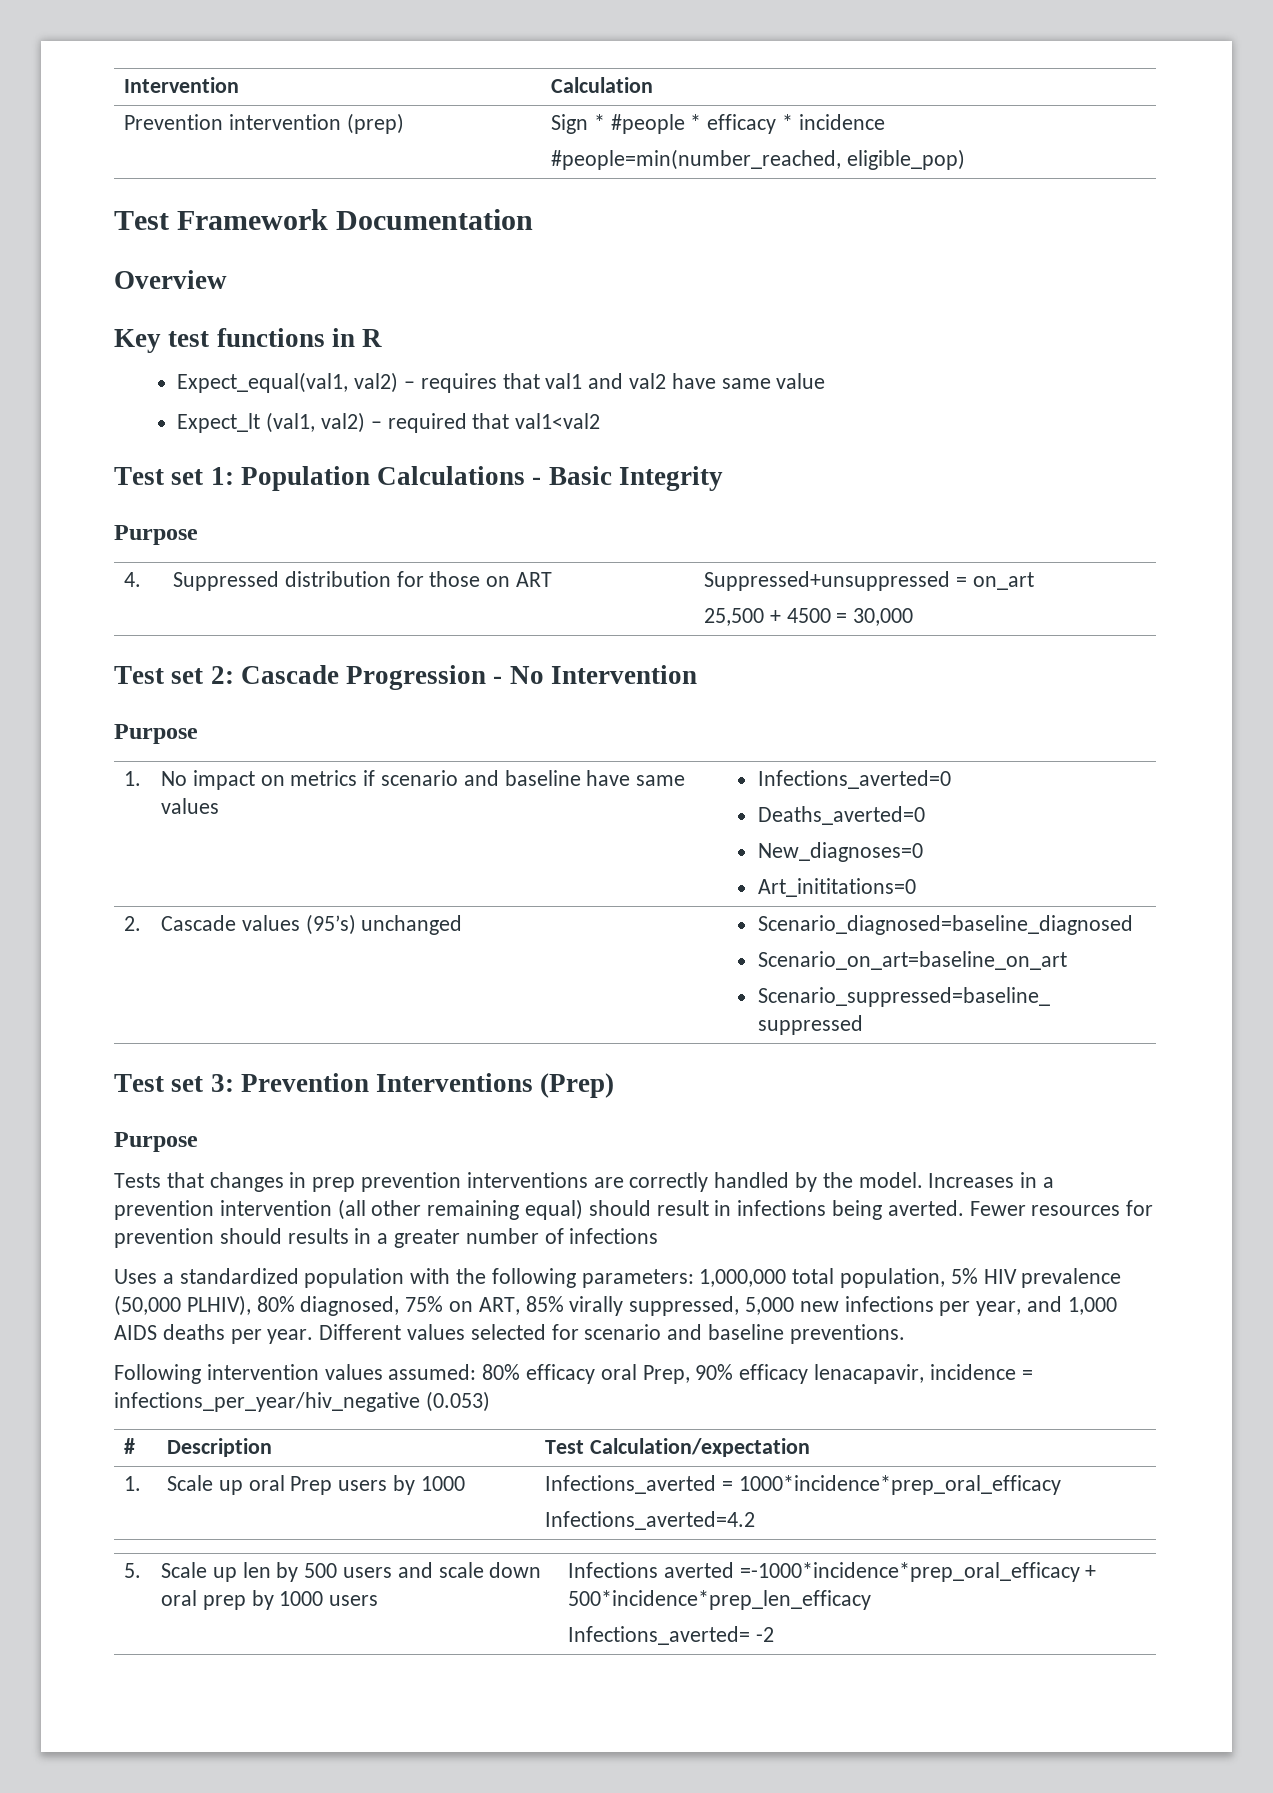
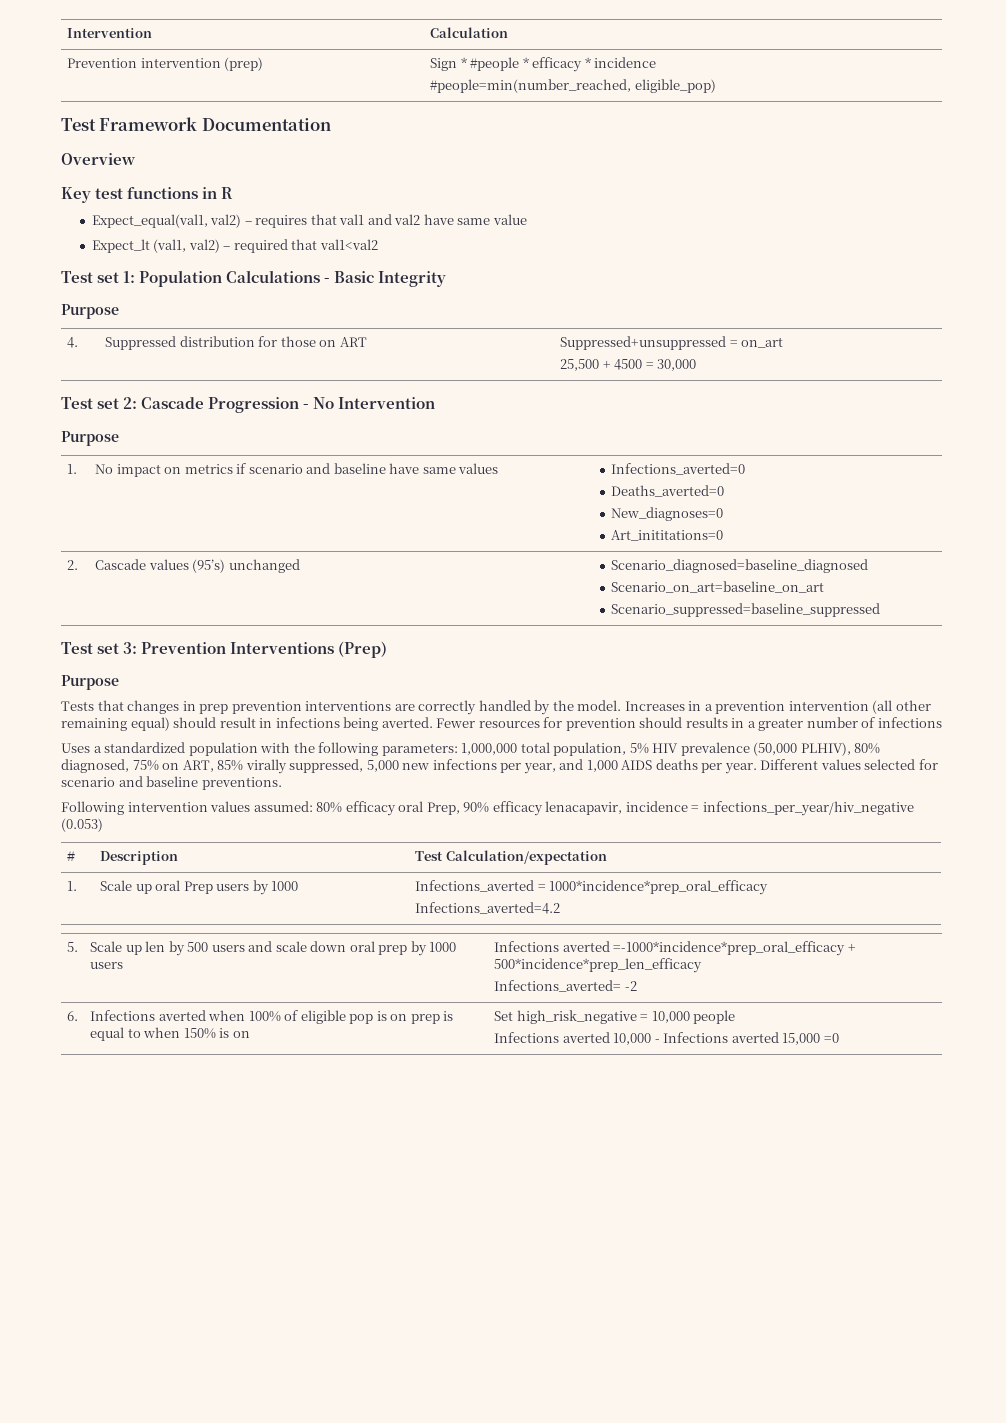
+ 6. | Infections averted when 100% of eligible pop is on prep is equal to when 150% is on | Set high_risk_negative = 10,000 people
+ Infections averted 10,000 - Infections averted 15,000 =0

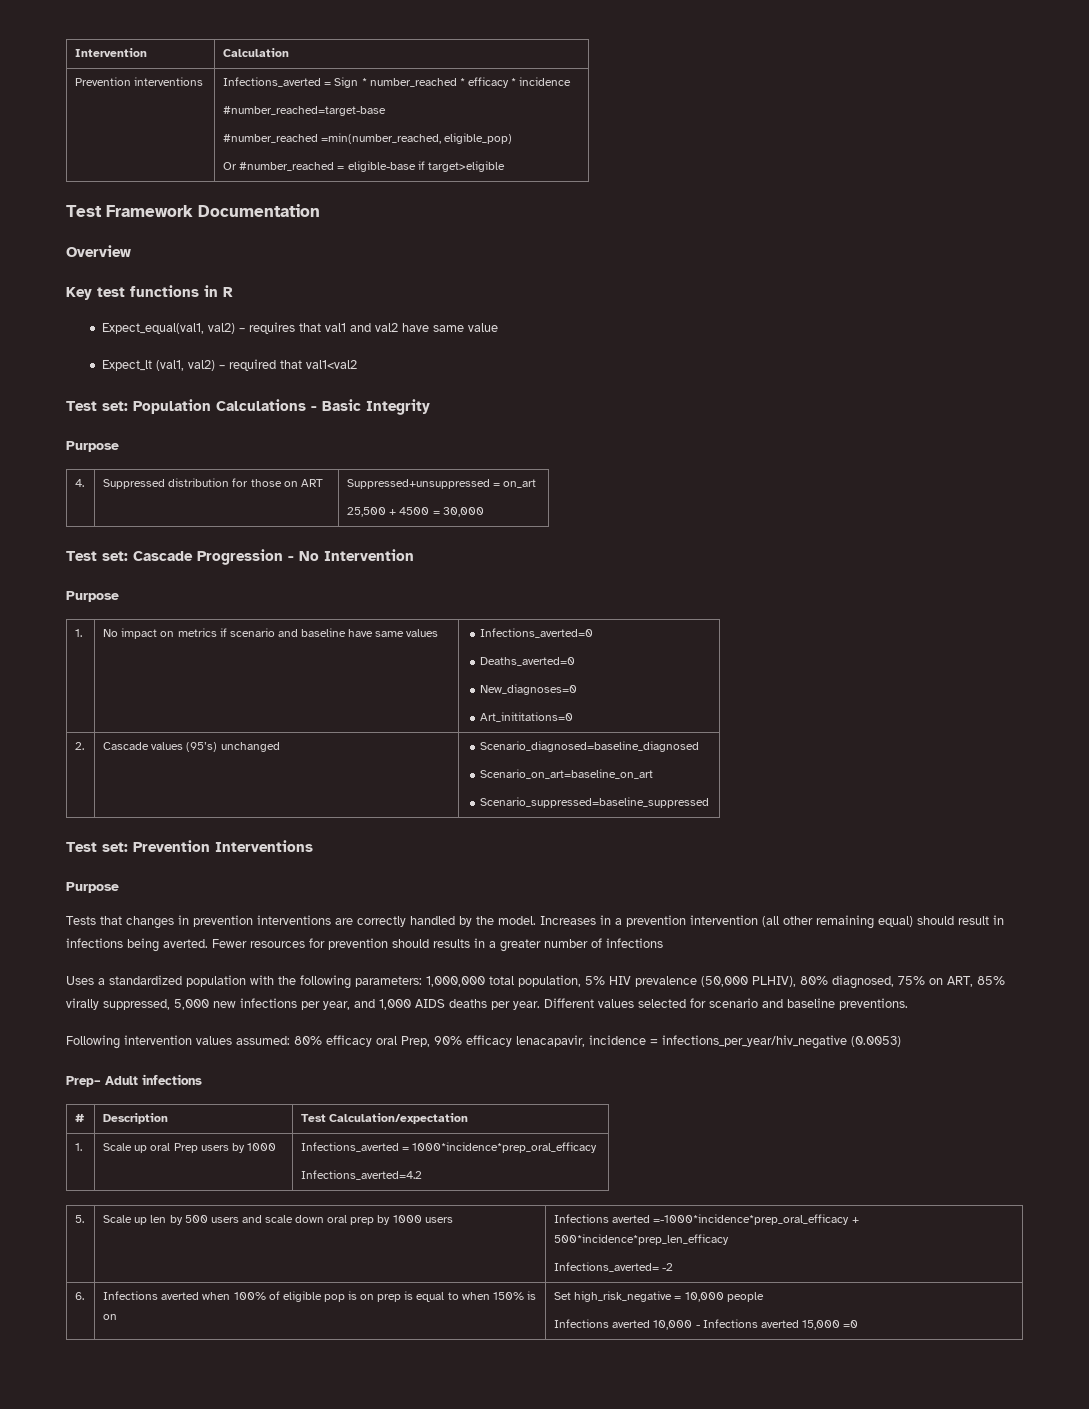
- Prevention intervention (prep) | Sign * #people * efficacy * incidence
- #people=min(number_reached, eligible_pop)
+ Prevention interventions | Infections_averted = Sign * number_reached * efficacy * incidence
+ #number_reached=target-base
+ #number_reached =min(number_reached, eligible_pop)
+ Or #number_reached = eligible-base if target>eligible
- Test set 1: Population Calculations - Basic Integrity
+ Test set: Population Calculations - Basic Integrity
- Test set 2: Cascade Progression - No Intervention
+ Test set: Cascade Progression - No Intervention
- Test set 3: Prevention Interventions (Prep)
+ Test set: Prevention Interventions
- Tests that changes in prep prevention interventions are correctly handled by the model.
+ Tests that changes in prevention interventions are correctly handled by the model.
- Following intervention values assumed: 80% efficacy oral Prep, 90% efficacy lenacapavir, incidence = infections_per_year/hiv_negative (0.053)
+ Following intervention values assumed: 80% efficacy oral Prep, 90% efficacy lenacapavir, incidence = infections_per_year/hiv_negative (0.0053)
+ Prep– Adult infections

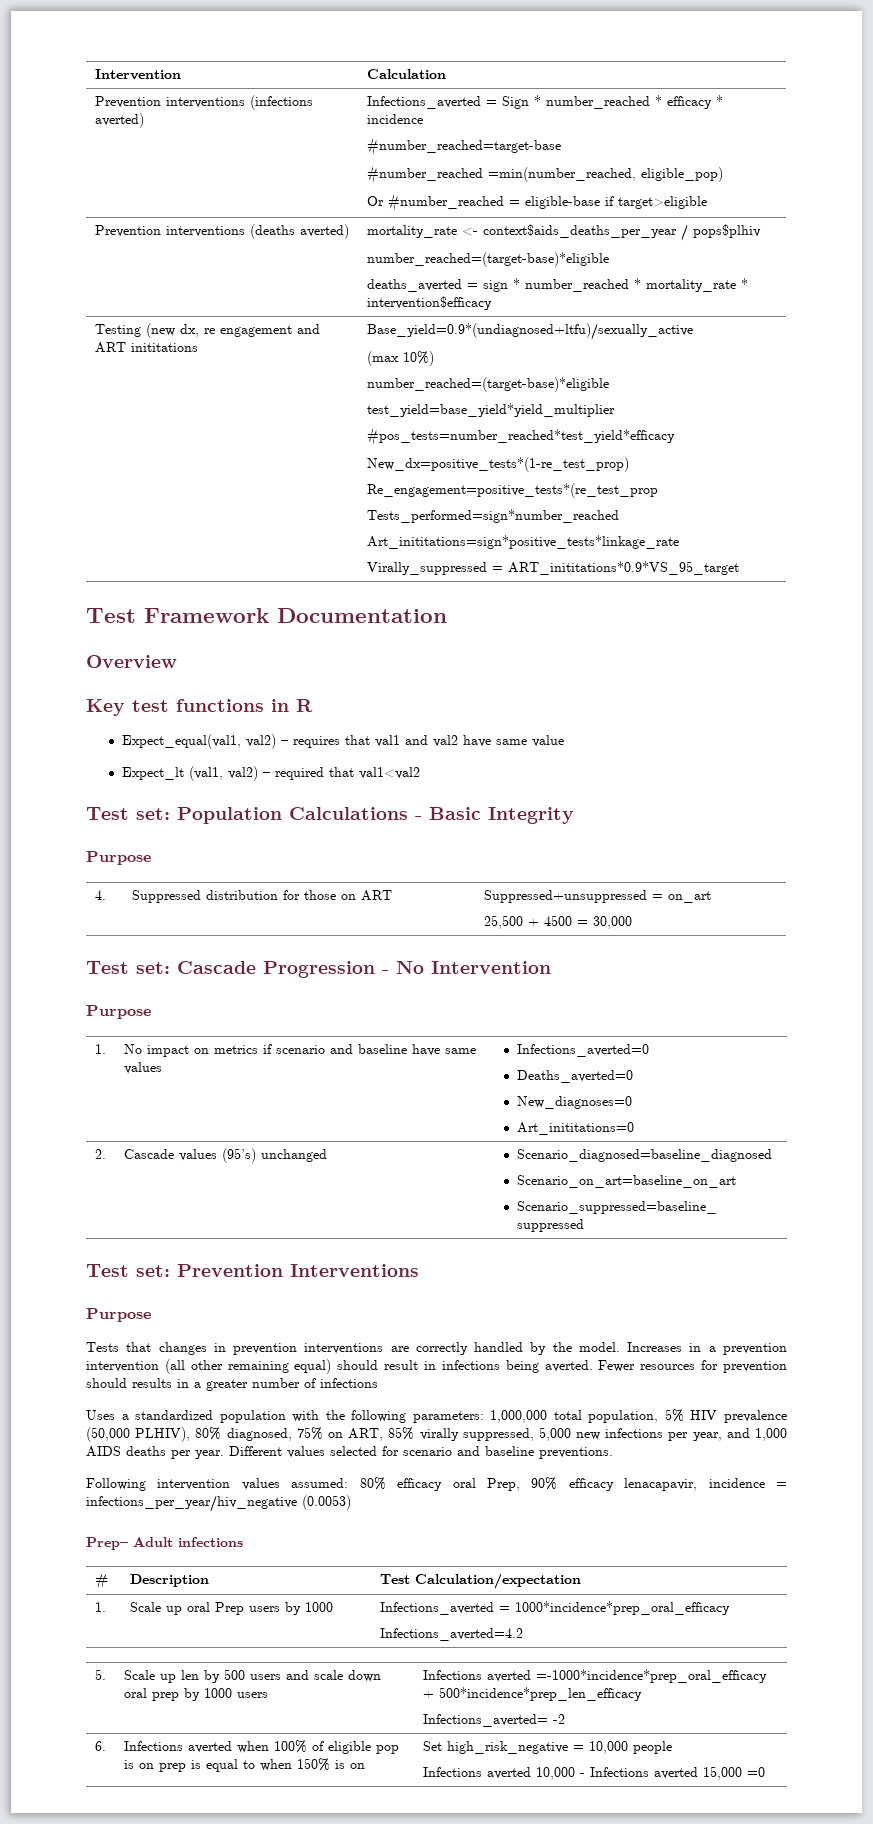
- Prevention interventions | Infections_averted = Sign * number_reached * efficacy * incidence
+ Prevention interventions (infections averted) | Infections_averted = Sign * number_reached * efficacy * incidence
+ Prevention interventions (deaths averted) | mortality_rate <- context$aids_deaths_per_year / pops$plhiv
+ number_reached=(target-base)*eligible
+ deaths_averted = sign * number_reached * mortality_rate * intervention$efficacy
+ Testing (new dx, re engagement and ART inititations | Base_yield=0.9*(undiagnosed+ltfu)/sexually_active
+ (max 10%)
+ number_reached=(target-base)*eligible
+ test_yield=base_yield*yield_multiplier
+ #pos_tests=number_reached*test_yield*efficacy
+ New_dx=positive_tests*(1-re_test_prop)
+ Re_engagement=positive_tests*(re_test_prop
+ Tests_performed=sign*number_reached
+ Art_inititations=sign*positive_tests*linkage_rate
+ Virally_suppressed = ART_inititations*0.9*VS_95_target

